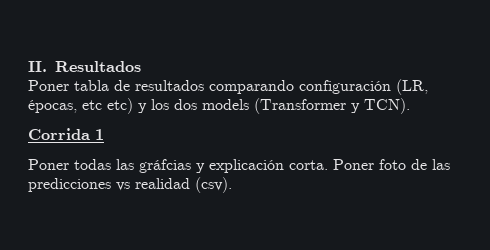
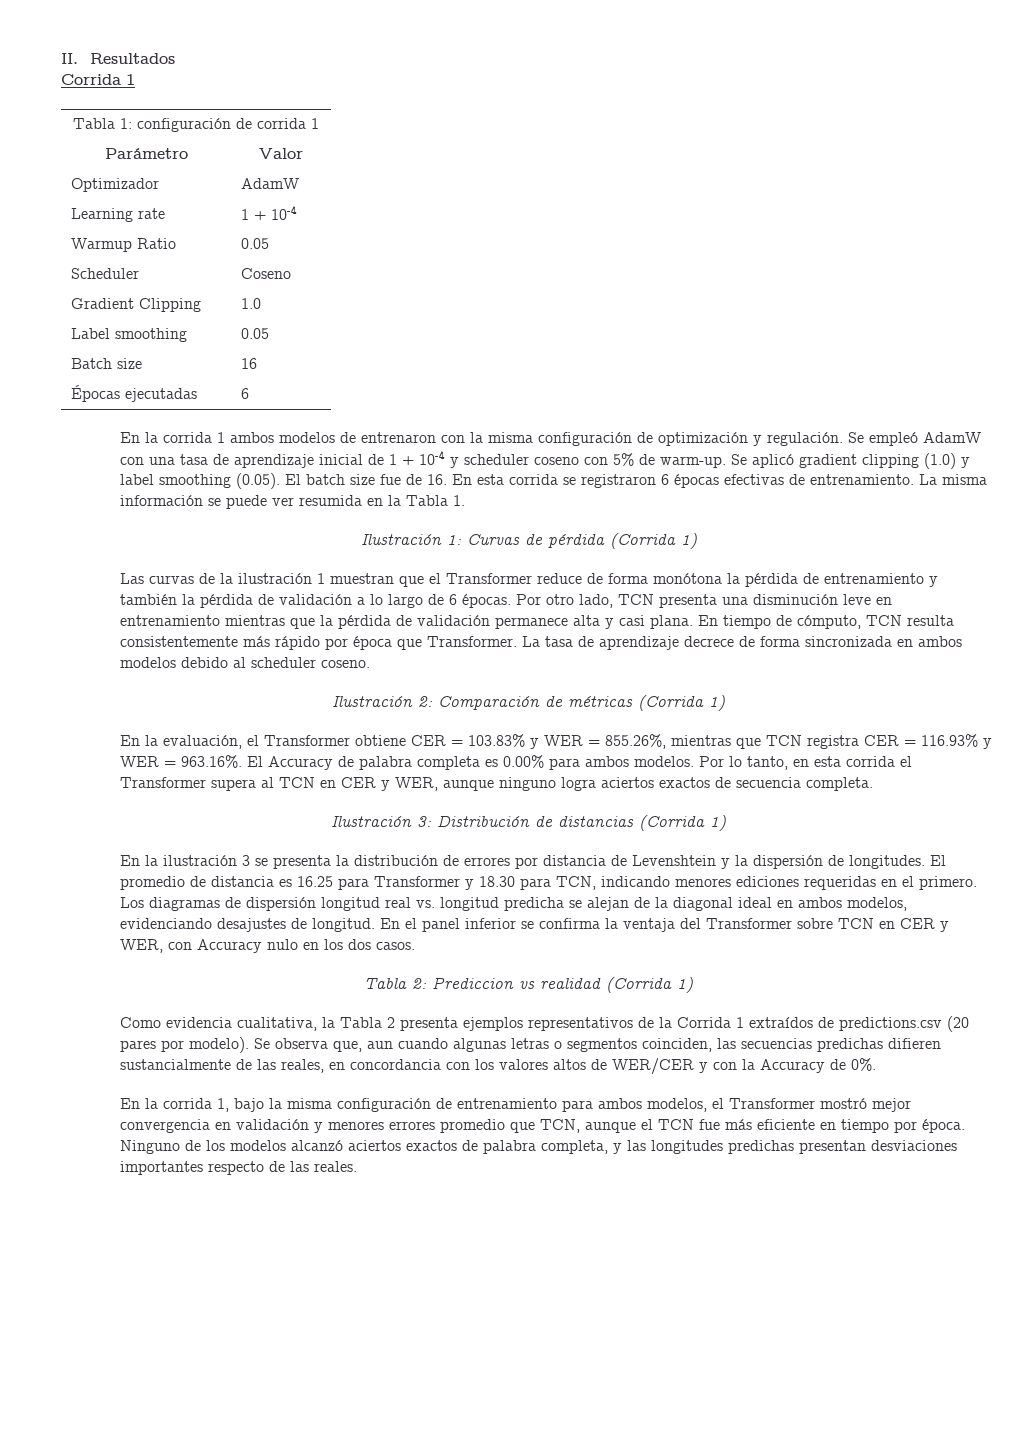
  II. Resultados
- Poner tabla de resultados comparando configuración (LR, épocas, etc etc) y los dos models (Transformer y TCN).
  Corrida 1
- Poner todas las gráfcias y explicación corta. Poner foto de las predicciones vs realidad (csv).
+ Tabla 1: configuración de corrida 1
+ Parámetro | Valor
+ Optimizador | AdamW
+ Learning rate | 1 + 10-4
+ Warmup Ratio | 0.05
+ Scheduler | Coseno
+ Gradient Clipping | 1.0
+ Label smoothing | 0.05
+ Batch size | 16
+ Épocas ejecutadas | 6
+ En la corrida 1 ambos modelos de entrenaron con la misma configuración de optimización y regulación. Se empleó AdamW con una tasa de aprendizaje inicial de 1 + 10-4 y scheduler coseno con 5% de warm-up. Se aplicó gradient clipping (1.0) y label smoothing (0.05). El batch size fue de 16. En esta corrida se registraron 6 épocas efectivas de entrenamiento. La misma información se puede ver resumida en la Tabla 1.
+ Ilustración 1: Curvas de pérdida (Corrida 1)
+ Las curvas de la ilustración 1 muestran que el Transformer reduce de forma monótona la pérdida de entrenamiento y también la pérdida de validación a lo largo de 6 épocas. Por otro lado, TCN presenta una disminución leve en entrenamiento mientras que la pérdida de validación permanece alta y casi plana. En tiempo de cómputo, TCN resulta consistentemente más rápido por época que Transformer. La tasa de aprendizaje decrece de forma sincronizada en ambos modelos debido al scheduler coseno.
+ Ilustración 2: Comparación de métricas (Corrida 1)
+ En la evaluación, el Transformer obtiene CER = 103.83% y WER = 855.26%, mientras que TCN registra CER = 116.93% y WER = 963.16%. El Accuracy de palabra completa es 0.00% para ambos modelos. Por lo tanto, en esta corrida el Transformer supera al TCN en CER y WER, aunque ninguno logra aciertos exactos de secuencia completa.
+ Ilustración 3: Distribución de distancias (Corrida 1)
+ En la ilustración 3 se presenta la distribución de errores por distancia de Levenshtein y la dispersión de longitudes. El promedio de distancia es 16.25 para Transformer y 18.30 para TCN, indicando menores ediciones requeridas en el primero. Los diagramas de dispersión longitud real vs. longitud predicha se alejan de la diagonal ideal en ambos modelos, evidenciando desajustes de longitud. En el panel inferior se confirma la ventaja del Transformer sobre TCN en CER y WER, con Accuracy nulo en los dos casos.
+ Tabla 2: Prediccion vs realidad (Corrida 1)
+ Como evidencia cualitativa, la Tabla 2 presenta ejemplos representativos de la Corrida 1 extraídos de predictions.csv (20 pares por modelo). Se observa que, aun cuando algunas letras o segmentos coinciden, las secuencias predichas difieren sustancialmente de las reales, en concordancia con los valores altos de WER/CER y con la Accuracy de 0%.
+ En la corrida 1, bajo la misma configuración de entrenamiento para ambos modelos, el Transformer mostró mejor convergencia en validación y menores errores promedio que TCN, aunque el TCN fue más eficiente en tiempo por época. Ninguno de los modelos alcanzó aciertos exactos de palabra completa, y las longitudes predichas presentan desviaciones importantes respecto de las reales.

